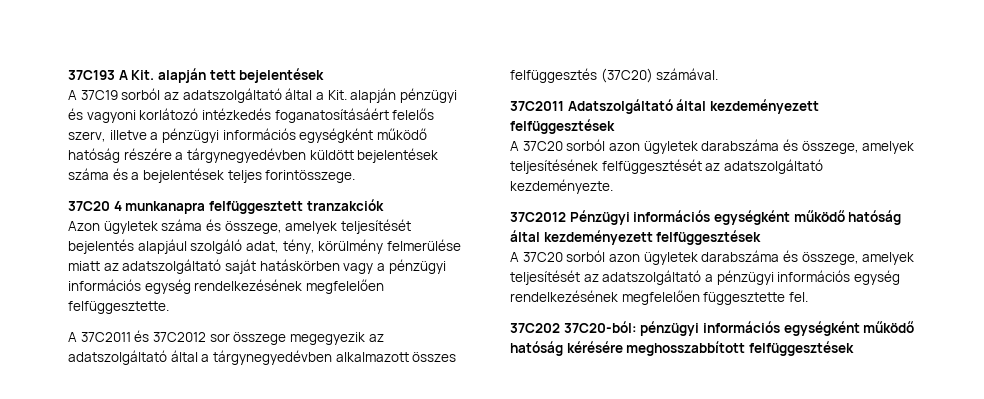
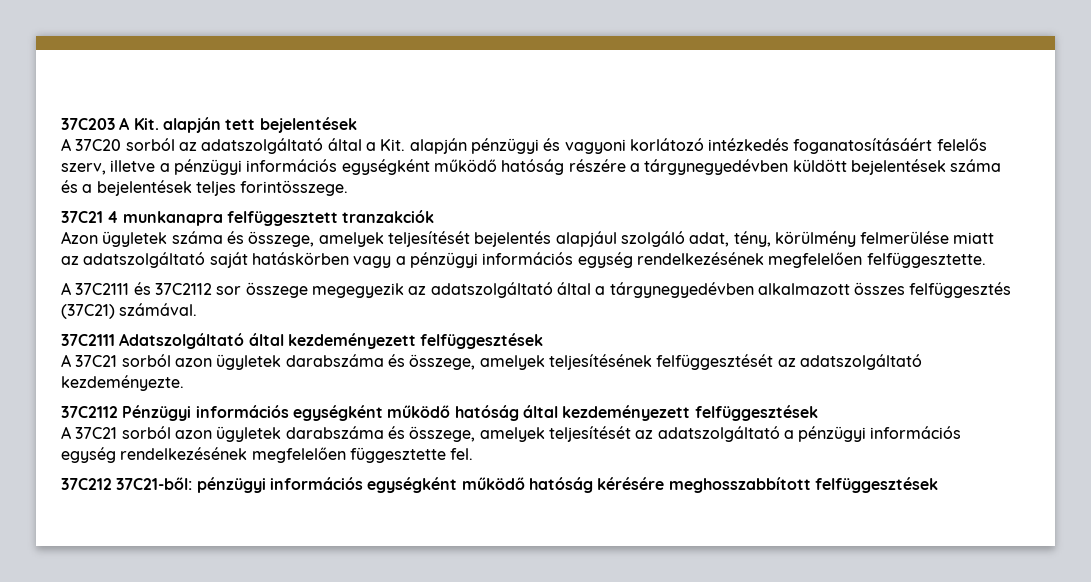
- 37C193 A Kit. alapján tett bejelentések
+ 37C203 A Kit. alapján tett bejelentések
- A 37C19 sorból az adatszolgáltató által a Kit. alapján pénzügyi és vagyoni korlátozó intézkedés foganatosításáért felelős szerv, illetve a pénzügyi információs egységként működő hatóság részére a tárgynegyedévben küldött bejelentések száma és a bejelentések teljes forintösszege.
+ A 37C20 sorból az adatszolgáltató által a Kit. alapján pénzügyi és vagyoni korlátozó intézkedés foganatosításáért felelős szerv, illetve a pénzügyi információs egységként működő hatóság részére a tárgynegyedévben küldött bejelentések száma és a bejelentések teljes forintösszege.
- 37C20 4 munkanapra felfüggesztett tranzakciók
+ 37C21 4 munkanapra felfüggesztett tranzakciók
- A 37C2011 és 37C2012 sor összege megegyezik az adatszolgáltató által a tárgynegyedévben alkalmazott összes felfüggesztés (37C20) számával.
+ A 37C2111 és 37C2112 sor összege megegyezik az adatszolgáltató által a tárgynegyedévben alkalmazott összes felfüggesztés (37C21) számával.
- 37C2011 Adatszolgáltató által kezdeményezett felfüggesztések
+ 37C2111 Adatszolgáltató által kezdeményezett felfüggesztések
- A 37C20 sorból azon ügyletek darabszáma és összege, amelyek teljesítésének felfüggesztését az adatszolgáltató kezdeményezte.
+ A 37C21 sorból azon ügyletek darabszáma és összege, amelyek teljesítésének felfüggesztését az adatszolgáltató kezdeményezte.
- 37C2012 Pénzügyi információs egységként működő hatóság által kezdeményezett felfüggesztések
+ 37C2112 Pénzügyi információs egységként működő hatóság által kezdeményezett felfüggesztések
- A 37C20 sorból azon ügyletek darabszáma és összege, amelyek teljesítését az adatszolgáltató a pénzügyi információs egység rendelkezésének megfelelően függesztette fel.
+ A 37C21 sorból azon ügyletek darabszáma és összege, amelyek teljesítését az adatszolgáltató a pénzügyi információs egység rendelkezésének megfelelően függesztette fel.
- 37C202 37C20-ból: pénzügyi információs egységként működő hatóság kérésére meghosszabbított felfüggesztések
+ 37C212 37C21-ből: pénzügyi információs egységként működő hatóság kérésére meghosszabbított felfüggesztések

